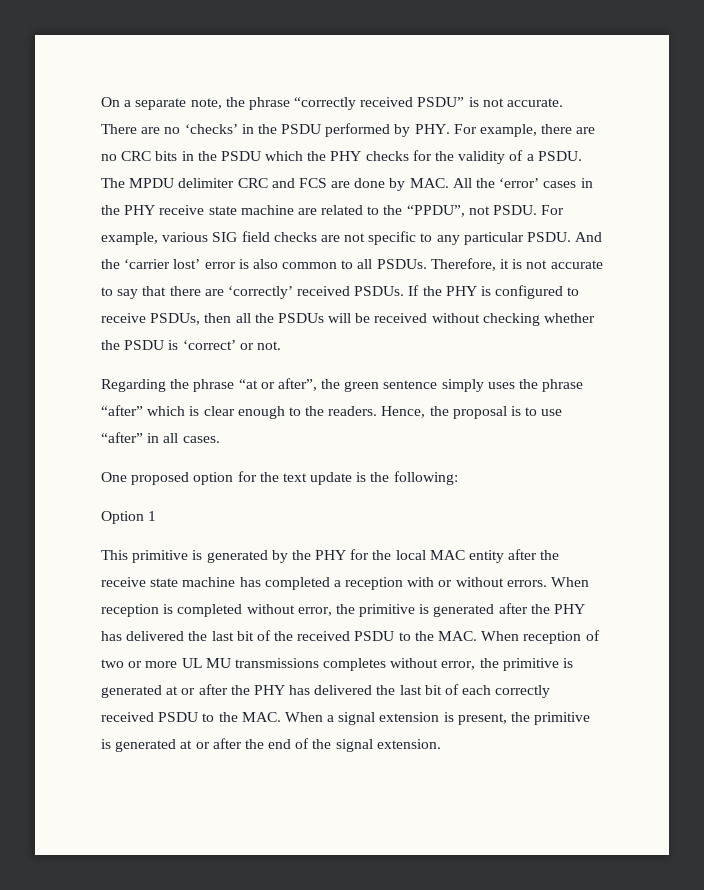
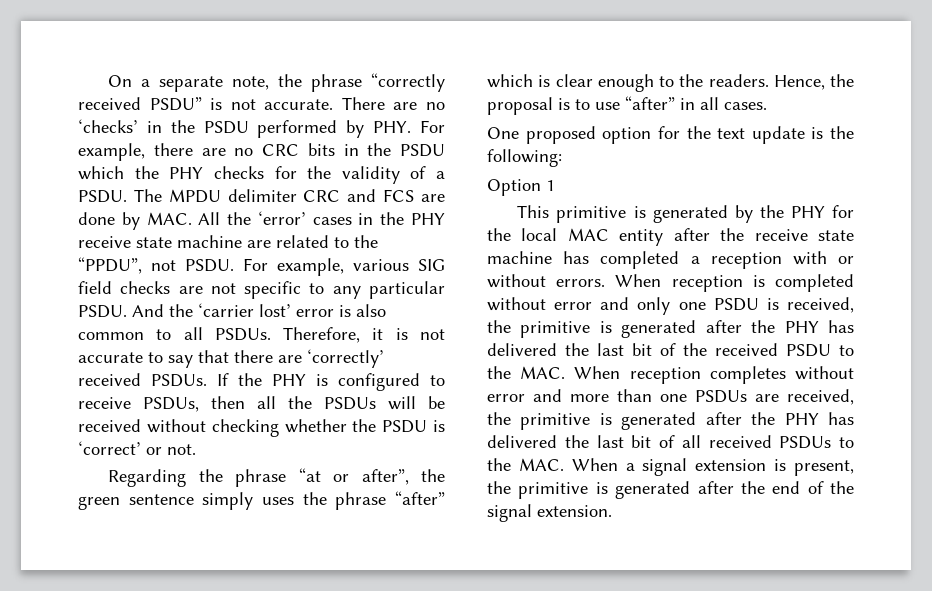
- When reception is completed without error, the primitive is generated after the PHY has delivered the last bit of the received PSDU to the MAC. When reception of two or more UL MU transmissions completes without error, the primitive is generated at or after the PHY has delivered the last bit of each correctly received PSDU to the MAC. When a signal extension is present, the primitive is generated at or after the end of the signal extension.
+ When reception is completed without error and only one PSDU is received, the primitive is generated after the PHY has delivered the last bit of the received PSDU to the MAC. When reception completes without error and more than one PSDUs are received, the primitive is generated after the PHY has delivered the last bit of all received PSDUs to the MAC. When a signal extension is present, the primitive is generated after the end of the signal extension.

